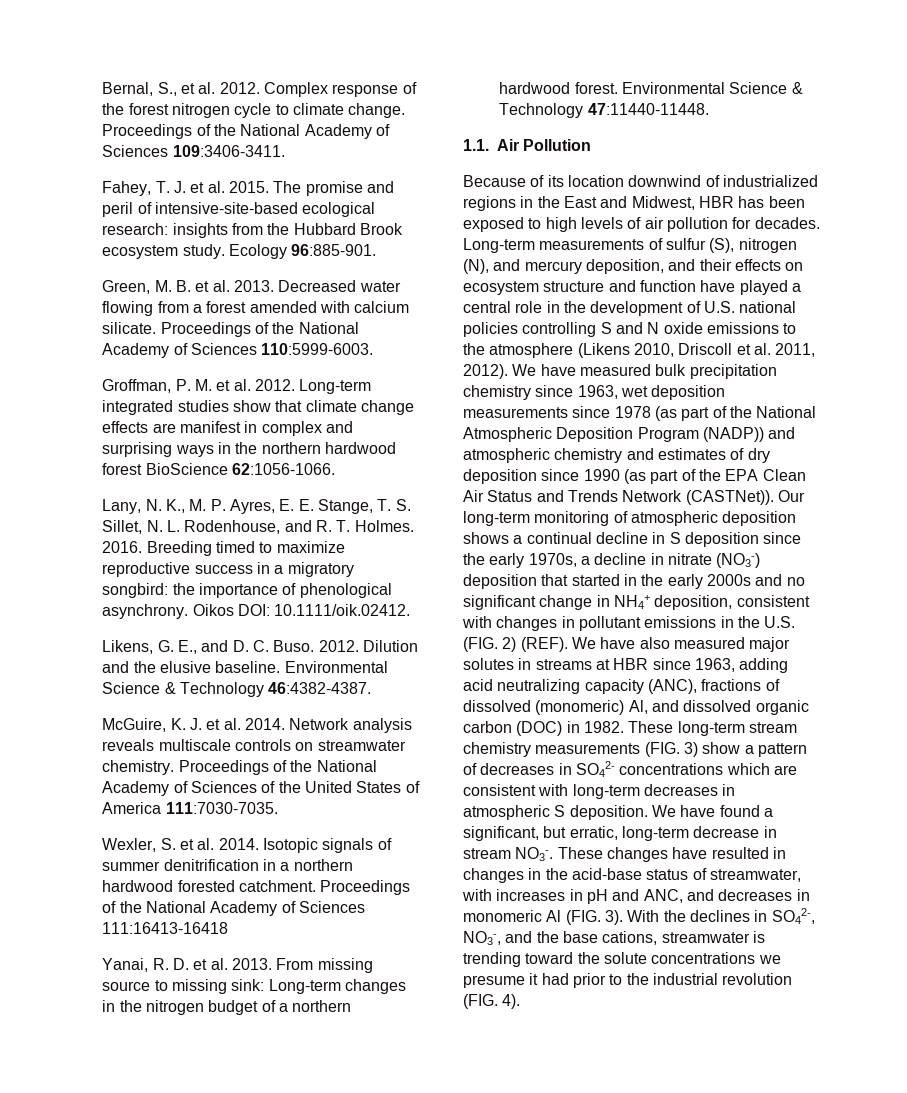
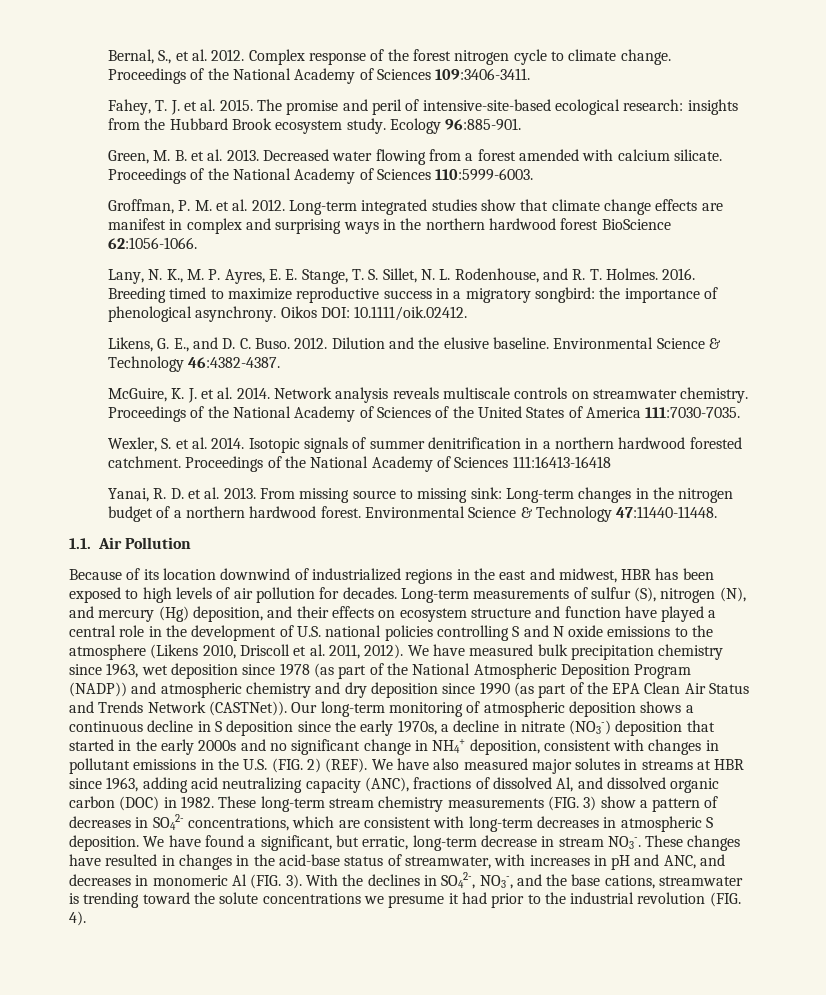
- Because of its location downwind of industrialized regions in the East and Midwest, HBR has been exposed to high levels of air pollution for decades.
+ Because of its location downwind of industrialized regions in the east and midwest, HBR has been exposed to high levels of air pollution for decades.
- Long-term measurements of sulfur (S), nitrogen (N), and mercury deposition, and their effects on ecosystem structure and function have played a central role in the development of U.S. national policies controlling S and N oxide emissions to the atmosphere (Likens 2010, Driscoll et al. 2011, 2012).
+ Long-term measurements of sulfur (S), nitrogen (N), and mercury (Hg) deposition, and their effects on ecosystem structure and function have played a central role in the development of U.S. national policies controlling S and N oxide emissions to the atmosphere (Likens 2010, Driscoll et al. 2011, 2012).
- We have measured bulk precipitation chemistry since 1963, wet deposition measurements since 1978 (as part of the National Atmospheric Deposition Program (NADP)) and atmospheric chemistry and estimates of dry deposition since 1990 (as part of the EPA Clean Air Status and Trends Network (CASTNet)).
+ We have measured bulk precipitation chemistry since 1963, wet deposition since 1978 (as part of the National Atmospheric Deposition Program (NADP)) and atmospheric chemistry and dry deposition since 1990 (as part of the EPA Clean Air Status and Trends Network (CASTNet)).
- Our long-term monitoring of atmospheric deposition shows a continual decline in S deposition since the early 1970s, a decline in nitrate (NO3-) deposition that started in the early 2000s and no significant change in NH4+ deposition, consistent with changes in pollutant emissions in the U.S. (FIG. 2) (REF).
+ Our long-term monitoring of atmospheric deposition shows a continuous decline in S deposition since the early 1970s, a decline in nitrate (NO3-) deposition that started in the early 2000s and no significant change in NH4+ deposition, consistent with changes in pollutant emissions in the U.S. (FIG. 2) (REF).
- We have also measured major solutes in streams at HBR since 1963, adding acid neutralizing capacity (ANC), fractions of dissolved (monomeric) Al, and dissolved organic carbon (DOC) in 1982.
+ We have also measured major solutes in streams at HBR since 1963, adding acid neutralizing capacity (ANC), fractions of dissolved Al, and dissolved organic carbon (DOC) in 1982.
- These long-term stream chemistry measurements (FIG. 3) show a pattern of decreases in SO42- concentrations which are consistent with long-term decreases in atmospheric S deposition.
+ These long-term stream chemistry measurements (FIG. 3) show a pattern of decreases in SO42- concentrations, which are consistent with long-term decreases in atmospheric S deposition.

